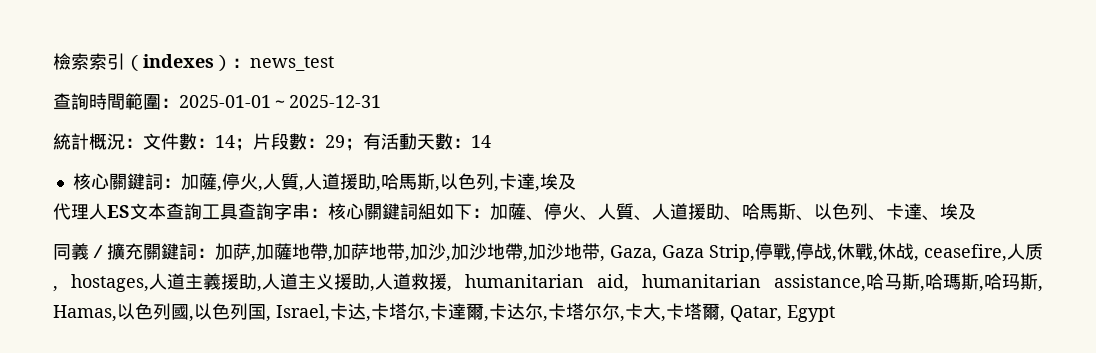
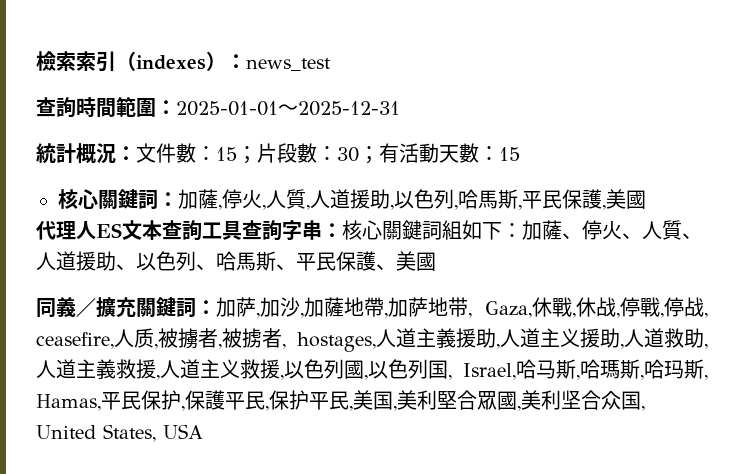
- 統計概況：文件數：14；片段數：29；有活動天數：14
+ 統計概況：文件數：15；片段數：30；有活動天數：15
- 核心關鍵詞：加薩,停火,人質,人道援助,哈馬斯,以色列,卡達,埃及
+ 核心關鍵詞：加薩,停火,人質,人道援助,以色列,哈馬斯,平民保護,美國
- 代理人ES文本查詢工具查詢字串：核心關鍵詞組如下：加薩、停火、人質、人道援助、哈馬斯、以色列、卡達、埃及
+ 代理人ES文本查詢工具查詢字串：核心關鍵詞組如下：加薩、停火、人質、人道援助、以色列、哈馬斯、平民保護、美國
- 同義／擴充關鍵詞：加萨,加薩地帶,加萨地带,加沙,加沙地帶,加沙地带, Gaza, Gaza Strip,停戰,停战,休戰,休战, ceasefire,人质, hostages,人道主義援助,人道主义援助,人道救援, humanitarian aid, humanitarian assistance,哈马斯,哈瑪斯,哈玛斯, Hamas,以色列國,以色列国, Israel,卡达,卡塔尔,卡達爾,卡达尔,卡塔尔尔,卡大,卡塔爾, Qatar, Egypt
+ 同義／擴充關鍵詞：加萨,加沙,加薩地帶,加萨地带, Gaza,休戰,休战,停戰,停战, ceasefire,人质,被擄者,被掳者, hostages,人道主義援助,人道主义援助,人道救助,人道主義救援,人道主义救援,以色列國,以色列国, Israel,哈马斯,哈瑪斯,哈玛斯, Hamas,平民保护,保護平民,保护平民,美国,美利堅合眾國,美利坚合众国, United States, USA

